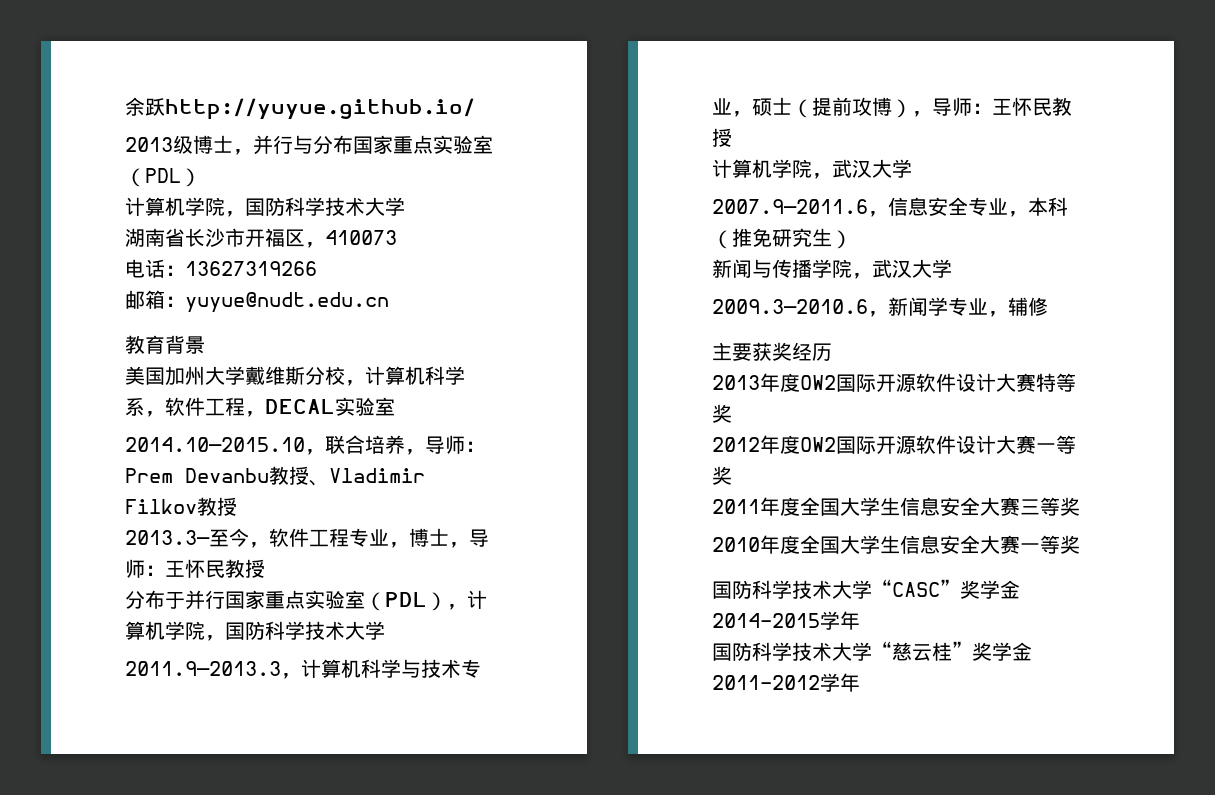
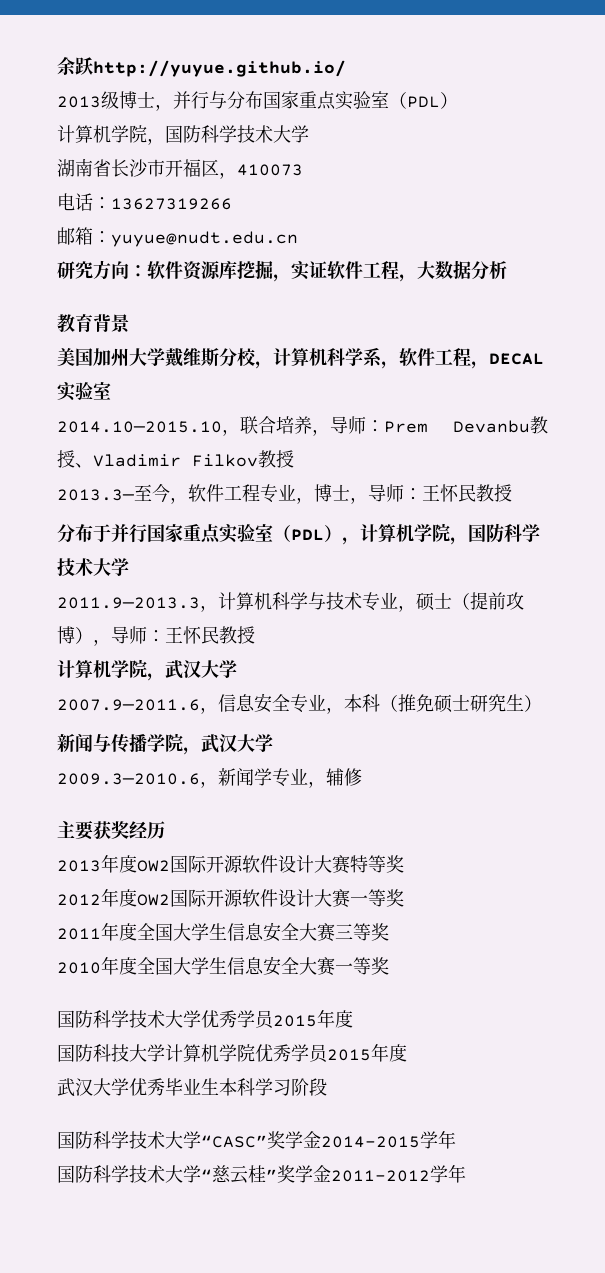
+ 研究方向：软件资源库挖掘，实证软件工程，大数据分析
- 2007.9—2011.6，信息安全专业，本科（推免研究生）
+ 2007.9—2011.6，信息安全专业，本科（推免硕士研究生）
+ 国防科学技术大学优秀学员2015年度
+ 国防科技大学计算机学院优秀学员2015年度
+ 武汉大学优秀毕业生本科学习阶段

